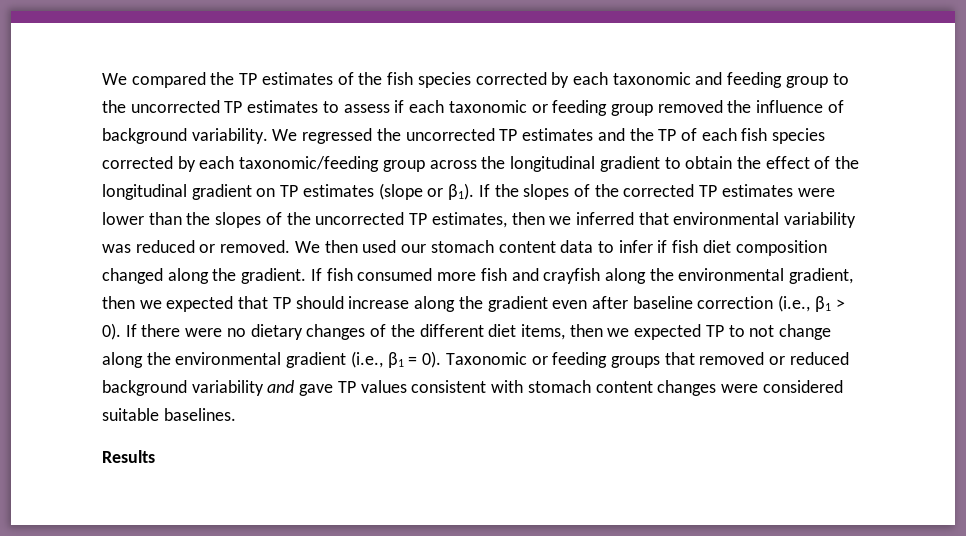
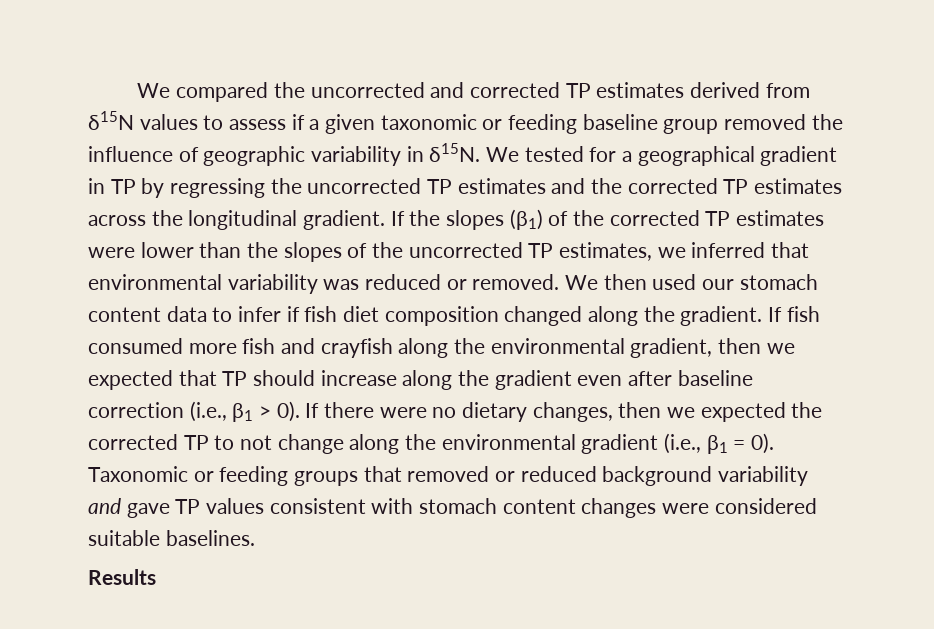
- We compared the TP estimates of the fish species corrected by each taxonomic and feeding group to the uncorrected TP estimates to assess if each taxonomic or feeding group removed the influence of background variability. We regressed the uncorrected TP estimates and the TP of each fish species corrected by each taxonomic/feeding group across the longitudinal gradient to obtain the effect of the longitudinal gradient on TP estimates (slope or β1).
+ We compared the uncorrected and corrected TP estimates derived from δ15N values to assess if a given taxonomic or feeding baseline group removed the influence of geographic variability in δ15N. We tested for a geographical gradient in TP by regressing the uncorrected TP estimates and the corrected TP estimates across the longitudinal gradient.
- If the slopes of the corrected TP estimates were lower than the slopes of the uncorrected TP estimates, then we inferred that environmental variability was reduced or removed.
+ If the slopes (β1) of the corrected TP estimates were lower than the slopes of the uncorrected TP estimates, we inferred that environmental variability was reduced or removed.
- If there were no dietary changes of the different diet items, then we expected TP to not change along the environmental gradient (i.e., β1 = 0).
+ If there were no dietary changes, then we expected the corrected TP to not change along the environmental gradient (i.e., β1 = 0).

